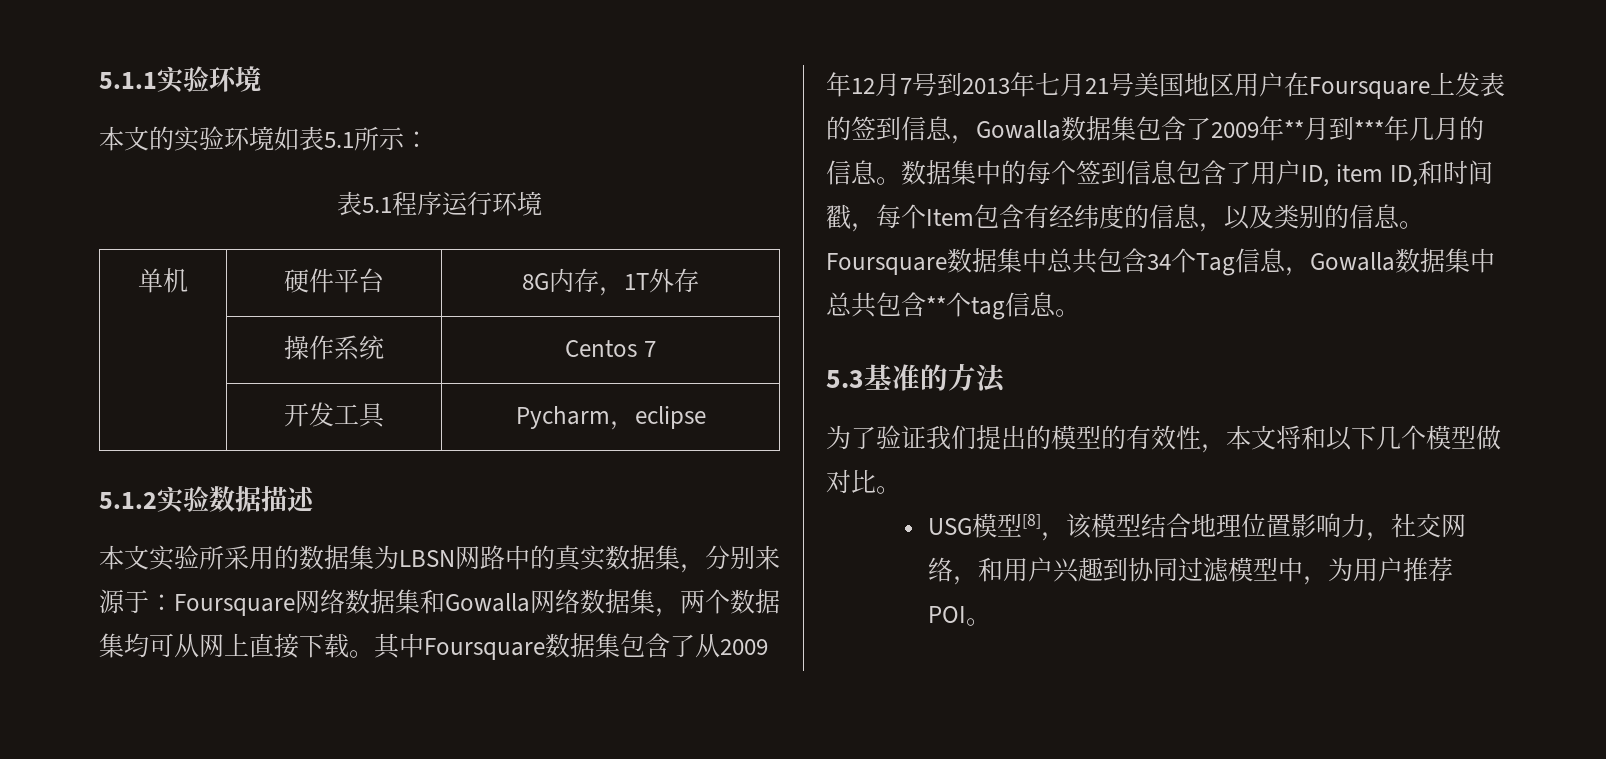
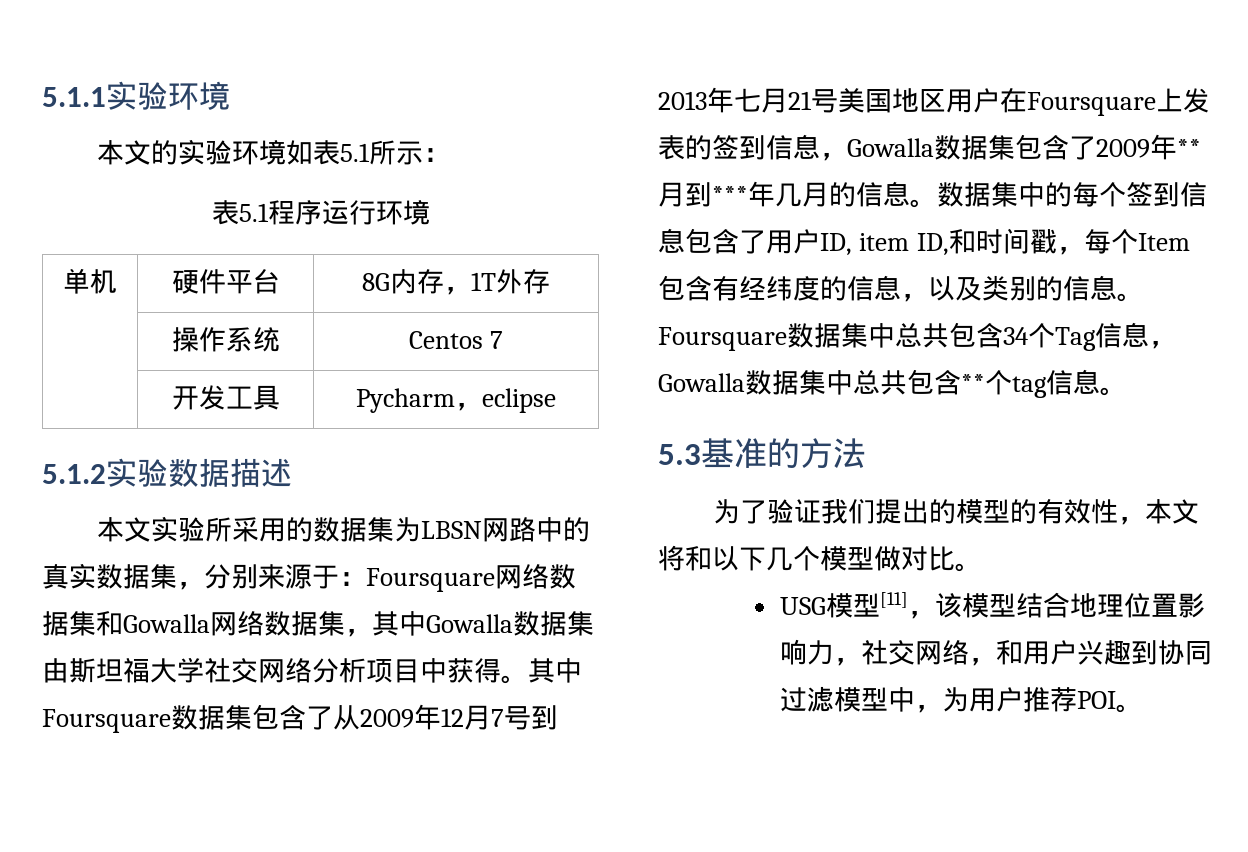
- 本文实验所采用的数据集为LBSN网路中的真实数据集，分别来源于：Foursquare网络数据集和Gowalla网络数据集，两个数据集均可从网上直接下载。
+ 本文实验所采用的数据集为LBSN网路中的真实数据集，分别来源于：Foursquare网络数据集和Gowalla网络数据集，其中Gowalla数据集由斯坦福大学社交网络分析项目中获得。
- USG模型[8]，该模型结合地理位置影响力，社交网络，和用户兴趣到协同过滤模型中，为用户推荐POI。
+ USG模型[11]，该模型结合地理位置影响力，社交网络，和用户兴趣到协同过滤模型中，为用户推荐POI。

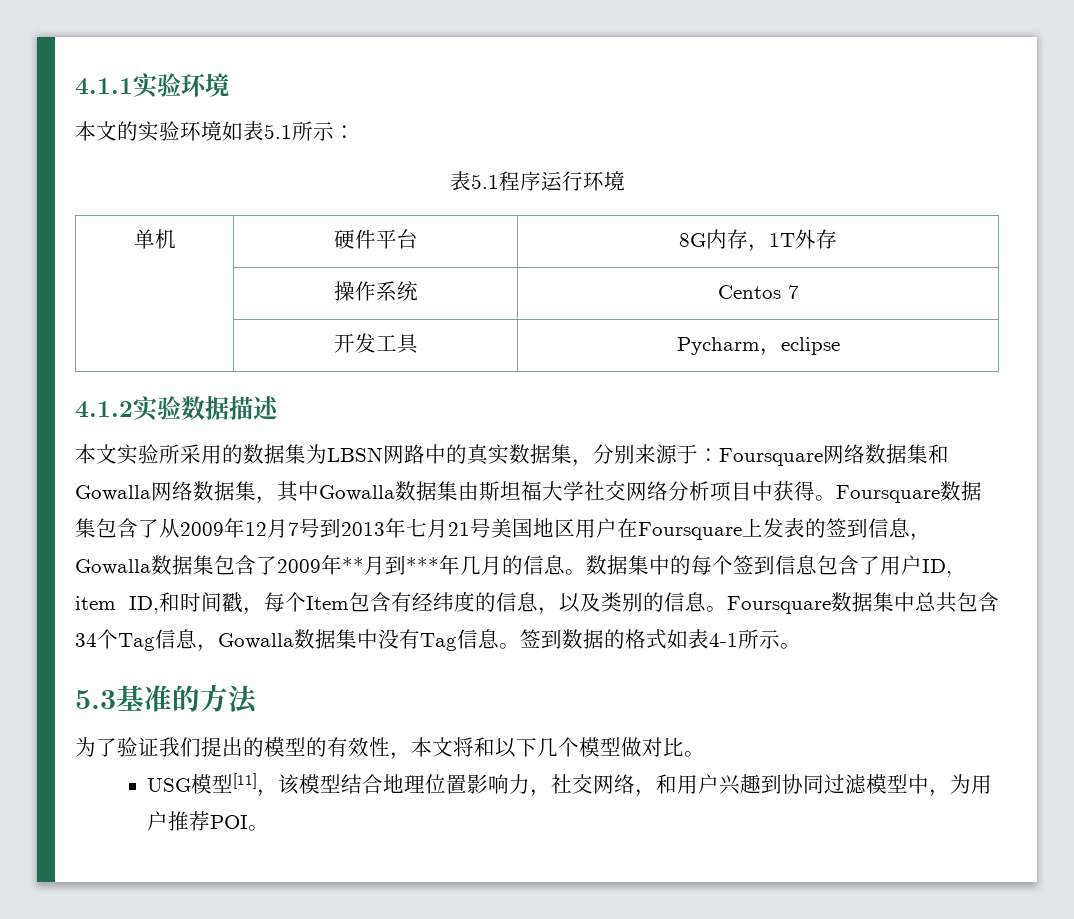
- 5.1.1实验环境
+ 4.1.1实验环境
- 5.1.2实验数据描述
+ 4.1.2实验数据描述
- 其中Foursquare数据集包含了从2009年12月7号到2013年七月21号美国地区用户在Foursquare上发表的签到信息，Gowalla数据集包含了2009年**月到***年几月的信息。
+ Foursquare数据集包含了从2009年12月7号到2013年七月21号美国地区用户在Foursquare上发表的签到信息，Gowalla数据集包含了2009年**月到***年几月的信息。
- Foursquare数据集中总共包含34个Tag信息，Gowalla数据集中总共包含**个tag信息。
+ Foursquare数据集中总共包含34个Tag信息，Gowalla数据集中没有Tag信息。签到数据的格式如表4-1所示。

